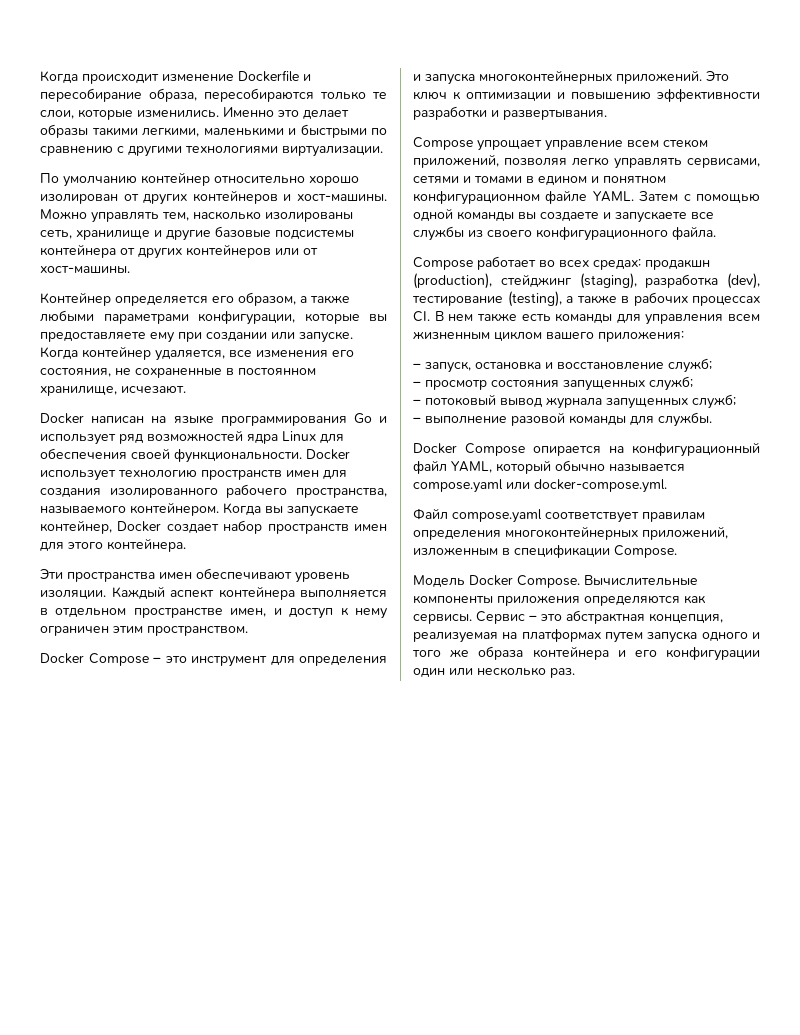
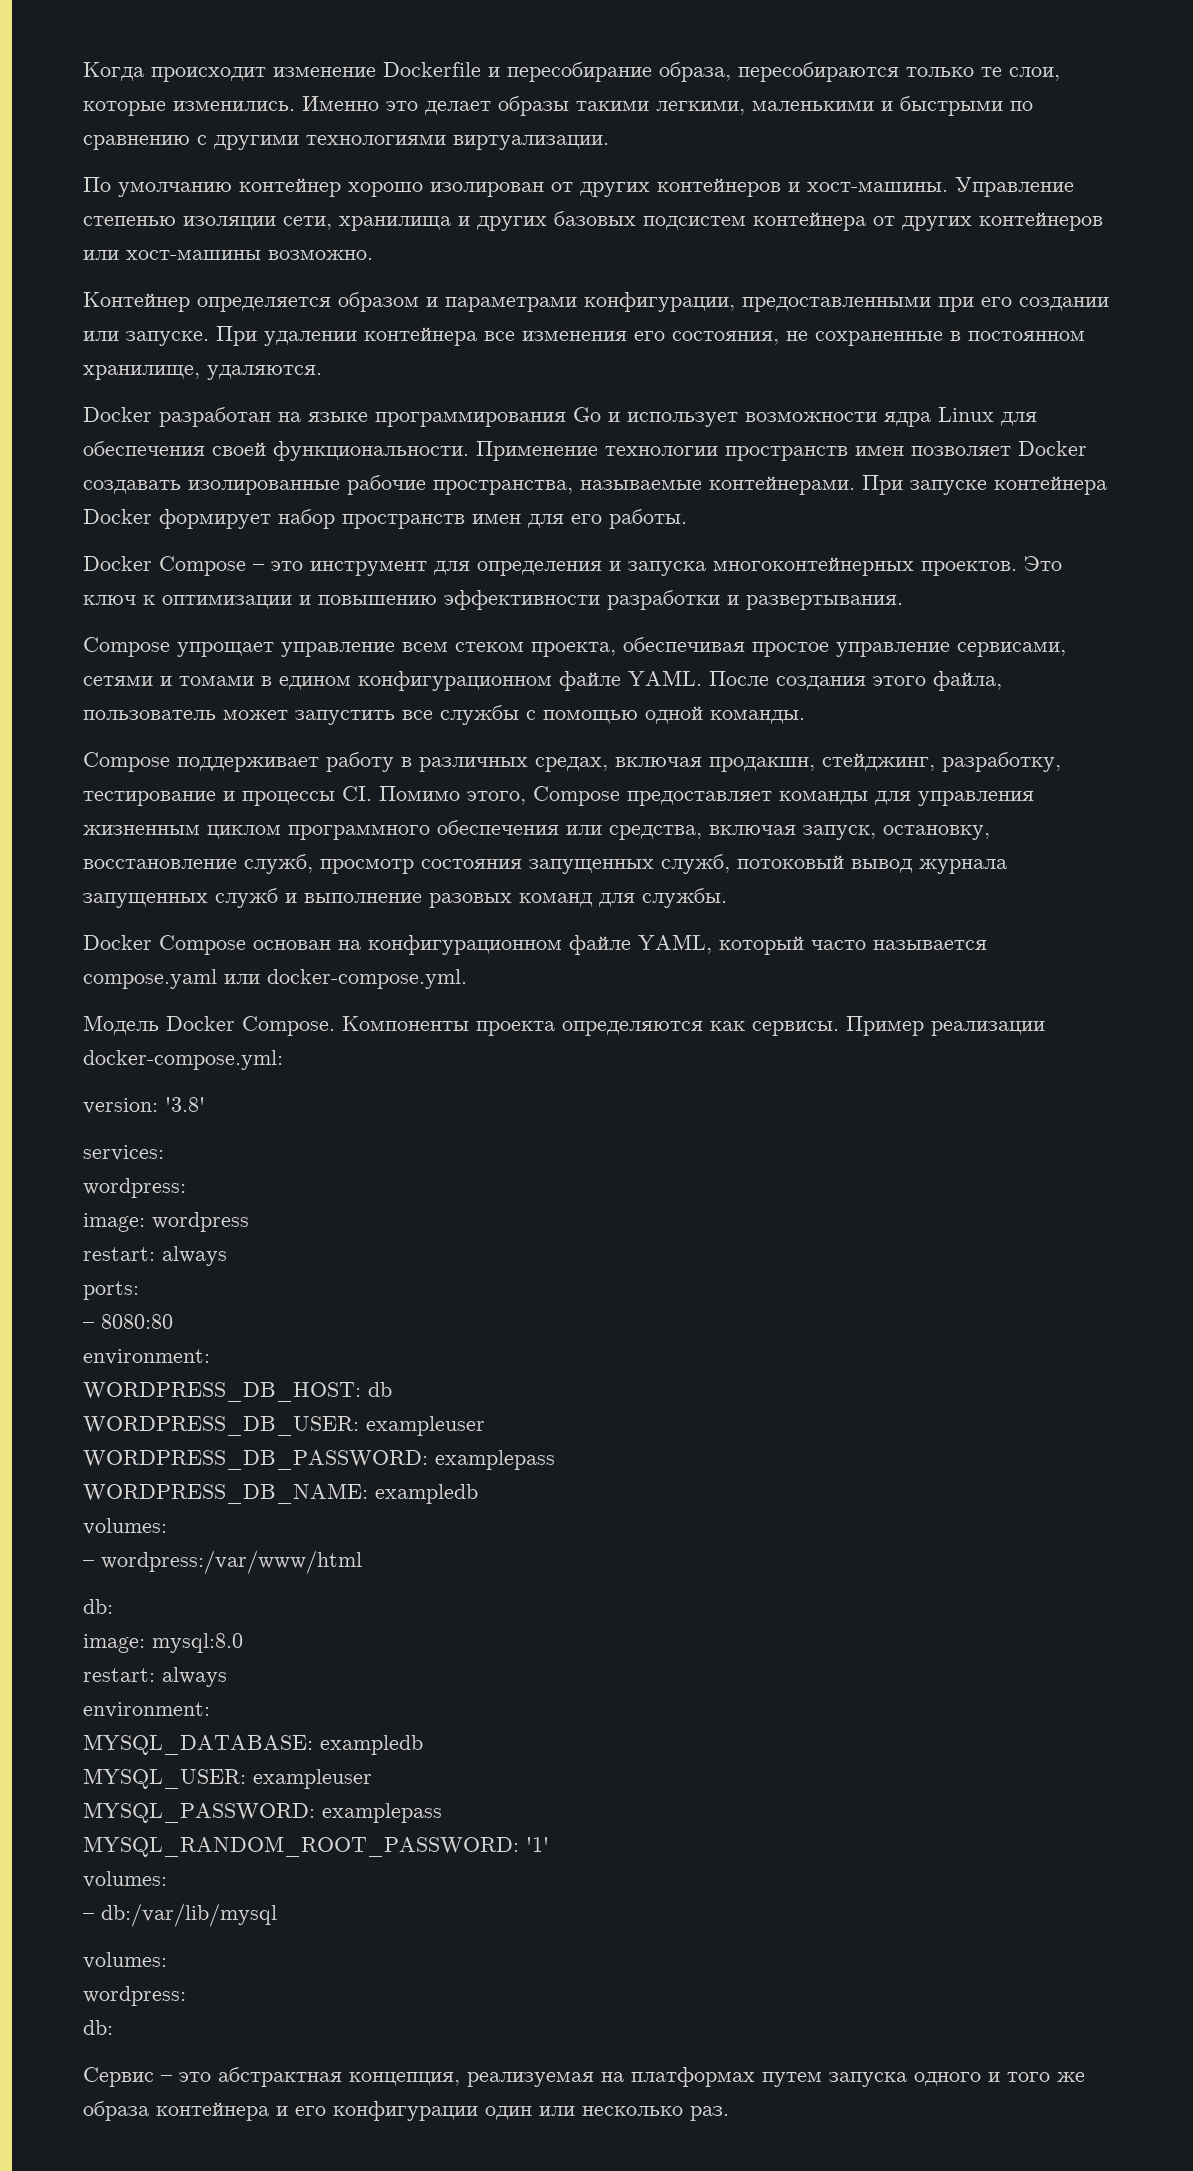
- По умолчанию контейнер относительно хорошо изолирован от других контейнеров и хост-машины.
+ По умолчанию контейнер хорошо изолирован от других контейнеров и хост-машины.
- Можно управлять тем, насколько изолированы сеть, хранилище и другие базовые подсистемы контейнера от других контейнеров или от хост-машины.
+ Управление степенью изоляции сети, хранилища и других базовых подсистем контейнера от других контейнеров или хост-машины возможно.
- Контейнер определяется его образом, а также любыми параметрами конфигурации, которые вы предоставляете ему при создании или запуске. Когда контейнер удаляется, все изменения его состояния, не сохраненные в постоянном хранилище, исчезают.
- Docker написан на языке программирования Go и использует ряд возможностей ядра Linux для обеспечения своей функциональности.
+ Контейнер определяется образом и параметрами конфигурации, предоставленными при его создании или запуске. При удалении контейнера все изменения его состояния, не сохраненные в постоянном хранилище, удаляются.
+ Docker разработан на языке программирования Go и использует возможности ядра Linux для обеспечения своей функциональности.
- Docker использует технологию пространств имен для создания изолированного рабочего пространства, называемого контейнером. Когда вы запускаете контейнер, Docker создает набор пространств имен для этого контейнера.
- Эти пространства имен обеспечивают уровень изоляции. Каждый аспект контейнера выполняется в отдельном пространстве имен, и доступ к нему ограничен этим пространством.
+ Применение технологии пространств имен позволяет Docker создавать изолированные рабочие пространства, называемые контейнерами. При запуске контейнера Docker формирует набор пространств имен для его работы.
- Docker Compose – это инструмент для определения и запуска многоконтейнерных приложений.
+ Docker Compose – это инструмент для определения и запуска многоконтейнерных проектов.
- Compose упрощает управление всем стеком приложений, позволяя легко управлять сервисами, сетями и томами в едином и понятном конфигурационном файле YAML.
+ Compose упрощает управление всем стеком проекта, обеспечивая простое управление сервисами, сетями и томами в едином конфигурационном файле YAML.
- Затем с помощью одной команды вы создаете и запускаете все службы из своего конфигурационного файла.
- Compose работает во всех средах: продакшн (production), стейджинг (staging), разработка (dev), тестирование (testing), а также в рабочих процессах CI. В нем также есть команды для управления всем жизненным циклом вашего приложения:
- – запуск, остановка и восстановление служб;
- – просмотр состояния запущенных служб;
- – потоковый вывод журнала запущенных служб;
- – выполнение разовой команды для службы.
+ После создания этого файла, пользователь может запустить все службы с помощью одной команды.
+ Compose поддерживает работу в различных средах, включая продакшн, стейджинг, разработку, тестирование и процессы CI. Помимо этого, Compose предоставляет команды для управления жизненным циклом программного обеспечения или средства, включая запуск, остановку, восстановление служб, просмотр состояния запущенных служб, потоковый вывод журнала запущенных служб и выполнение разовых команд для службы.
- Docker Compose опирается на конфигурационный файл YAML, который обычно называется compose.yaml или docker-compose.yml.
+ Docker Compose основан на конфигурационном файле YAML, который часто называется compose.yaml или docker-compose.yml.
- Файл compose.yaml соответствует правилам определения многоконтейнерных приложений, изложенным в спецификации Compose.
- Модель Docker Compose. Вычислительные компоненты приложения определяются как сервисы. Сервис – это абстрактная концепция, реализуемая на платформах путем запуска одного и того же образа контейнера и его конфигурации один или несколько раз.
+ Модель Docker Compose. Компоненты проекта определяются как сервисы. Пример реализации docker-compose.yml:
+ version: '3.8'
+ services:
+ wordpress:
+ image: wordpress
+ restart: always
+ ports:
+ – 8080:80
+ environment:
+ WORDPRESS_DB_HOST: db
+ WORDPRESS_DB_USER: exampleuser
+ WORDPRESS_DB_PASSWORD: examplepass
+ WORDPRESS_DB_NAME: exampledb
+ volumes:
+ – wordpress:/var/www/html
+ db:
+ image: mysql:8.0
+ restart: always
+ environment:
+ MYSQL_DATABASE: exampledb
+ MYSQL_USER: exampleuser
+ MYSQL_PASSWORD: examplepass
+ MYSQL_RANDOM_ROOT_PASSWORD: '1'
+ volumes:
+ – db:/var/lib/mysql
+ volumes:
+ wordpress:
+ db:
+ Сервис – это абстрактная концепция, реализуемая на платформах путем запуска одного и того же образа контейнера и его конфигурации один или несколько раз.

